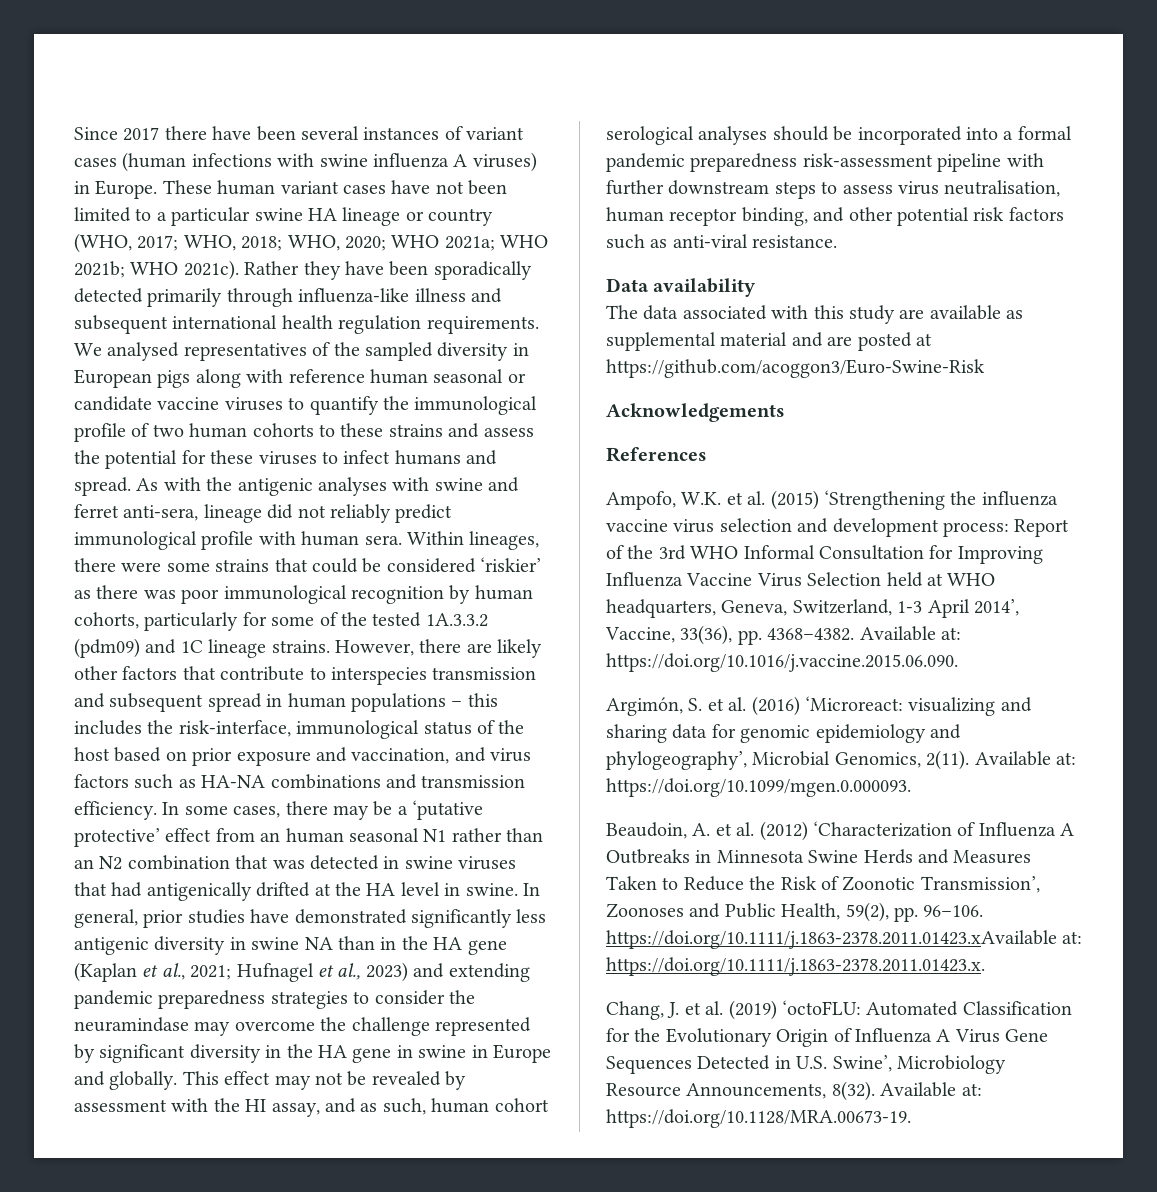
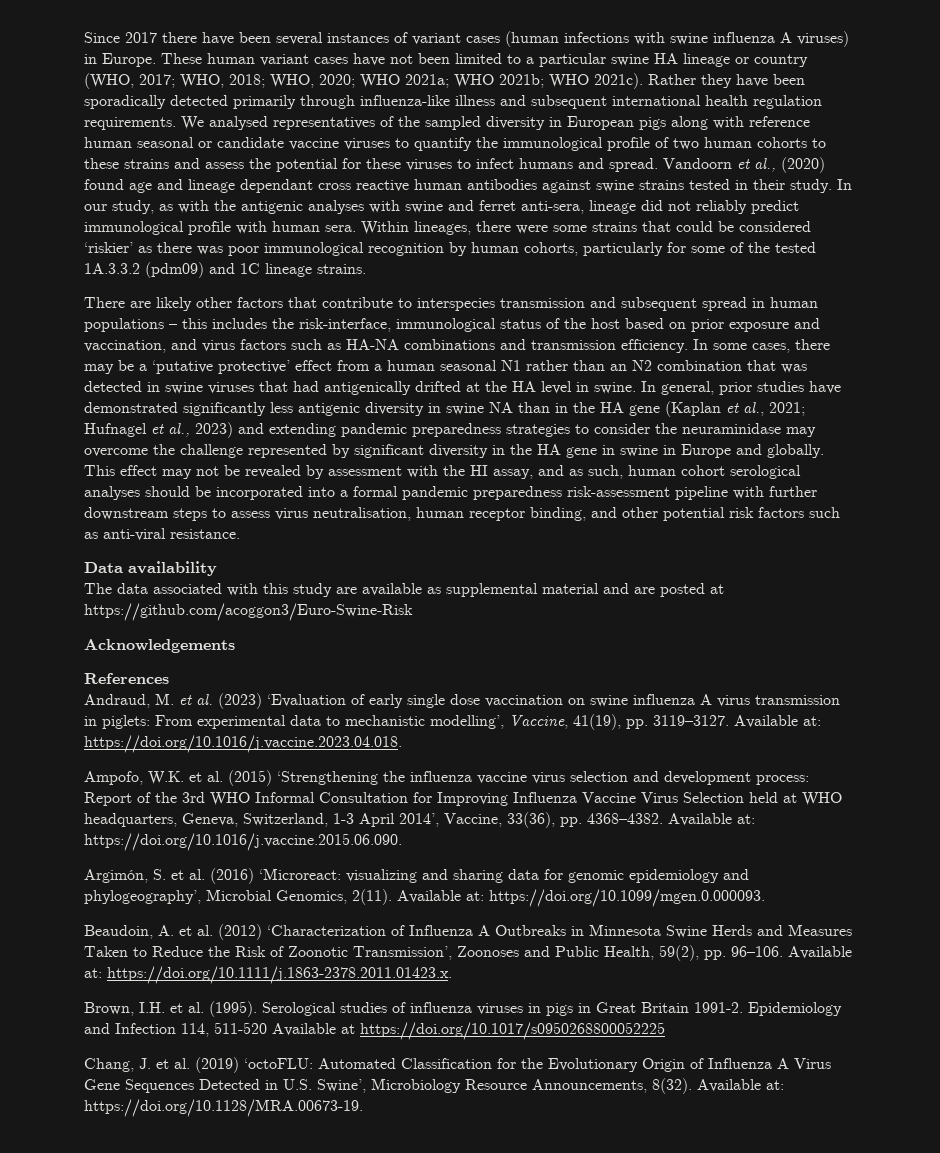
- As with the antigenic analyses with swine and ferret anti-sera, lineage did not reliably predict immunological profile with human sera.
+ Vandoorn et al., (2020) found age and lineage dependant cross reactive human antibodies against swine strains tested in their study. In our study, as with the antigenic analyses with swine and ferret anti-sera, lineage did not reliably predict immunological profile with human sera.
- Within lineages, there were some strains that could be considered ‘riskier’ as there was poor immunological recognition by human cohorts, particularly for some of the tested 1A.3.3.2 (pdm09) and 1C lineage strains. However, there are likely other factors that contribute to interspecies transmission and subsequent spread in human populations – this includes the risk-interface, immunological status of the host based on prior exposure and vaccination, and virus factors such as HA-NA combinations and transmission efficiency.
+ Within lineages, there were some strains that could be considered ‘riskier’ as there was poor immunological recognition by human cohorts, particularly for some of the tested 1A.3.3.2 (pdm09) and 1C lineage strains.
+ There are likely other factors that contribute to interspecies transmission and subsequent spread in human populations – this includes the risk-interface, immunological status of the host based on prior exposure and vaccination, and virus factors such as HA-NA combinations and transmission efficiency.
- In some cases, there may be a ‘putative protective’ effect from an human seasonal N1 rather than an N2 combination that was detected in swine viruses that had antigenically drifted at the HA level in swine.
+ In some cases, there may be a ‘putative protective’ effect from a human seasonal N1 rather than an N2 combination that was detected in swine viruses that had antigenically drifted at the HA level in swine.
- In general, prior studies have demonstrated significantly less antigenic diversity in swine NA than in the HA gene (Kaplan et al., 2021; Hufnagel et al., 2023) and extending pandemic preparedness strategies to consider the neuramindase may overcome the challenge represented by significant diversity in the HA gene in swine in Europe and globally.
+ In general, prior studies have demonstrated significantly less antigenic diversity in swine NA than in the HA gene (Kaplan et al., 2021; Hufnagel et al., 2023) and extending pandemic preparedness strategies to consider the neuraminidase may overcome the challenge represented by significant diversity in the HA gene in swine in Europe and globally.
+ Andraud, M. et al. (2023) ‘Evaluation of early single dose vaccination on swine influenza A virus transmission in piglets: From experimental data to mechanistic modelling’, Vaccine, 41(19), pp. 3119–3127. Available at: https://doi.org/10.1016/j.vaccine.2023.04.018.
- Beaudoin, A. et al. (2012) ‘Characterization of Influenza A Outbreaks in Minnesota Swine Herds and Measures Taken to Reduce the Risk of Zoonotic Transmission’, Zoonoses and Public Health, 59(2), pp. 96–106. https://doi.org/10.1111/j.1863-2378.2011.01423.xAvailable at: https://doi.org/10.1111/j.1863-2378.2011.01423.x.
+ Beaudoin, A. et al. (2012) ‘Characterization of Influenza A Outbreaks in Minnesota Swine Herds and Measures Taken to Reduce the Risk of Zoonotic Transmission’, Zoonoses and Public Health, 59(2), pp. 96–106. Available at: https://doi.org/10.1111/j.1863-2378.2011.01423.x.
+ Brown, I.H. et al. (1995). Serological studies of influenza viruses in pigs in Great Britain 1991-2. Epidemiology and Infection 114, 511-520 Available at https://doi.org/10.1017/s0950268800052225

